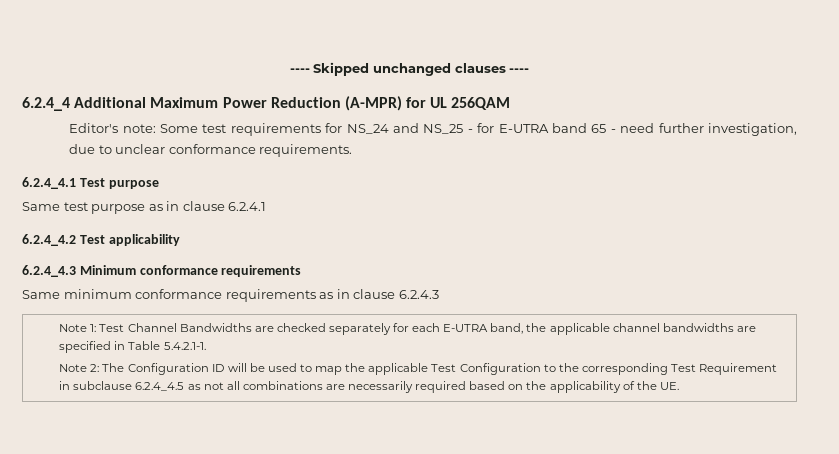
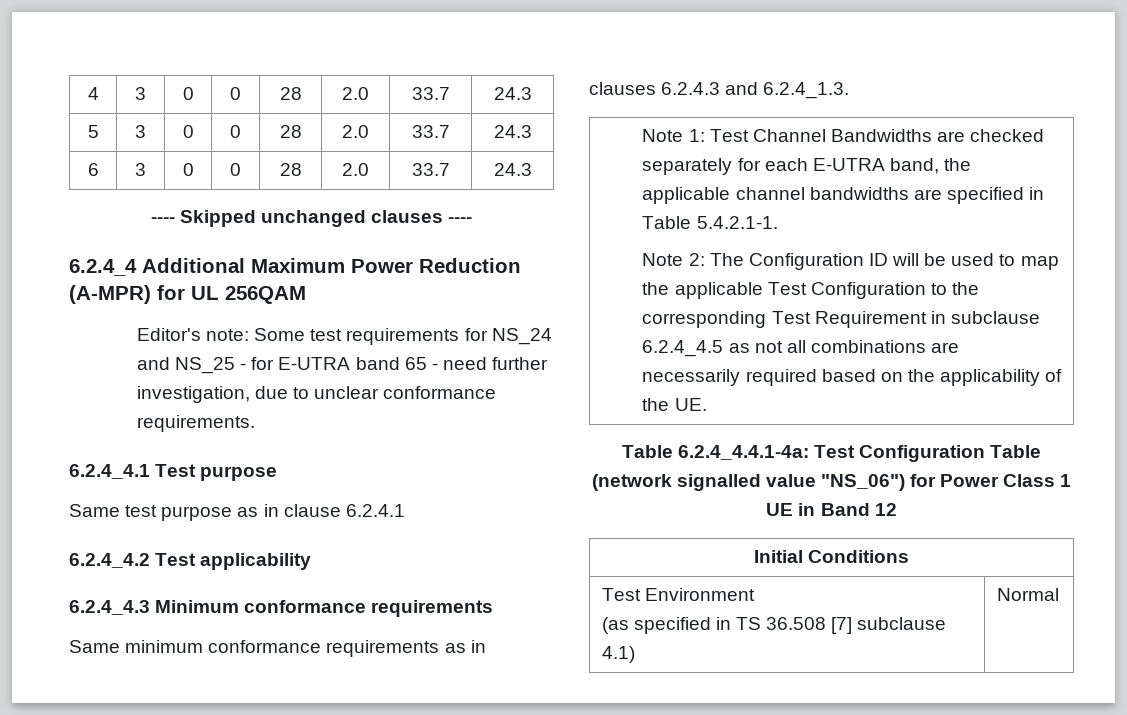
+ 4 | 3 | 0 | 0 | 28 | 2.0 | 33.7 | 24.3
+ 5 | 3 | 0 | 0 | 28 | 2.0 | 33.7 | 24.3
+ 6 | 3 | 0 | 0 | 28 | 2.0 | 33.7 | 24.3
- Same minimum conformance requirements as in clause 6.2.4.3
+ Same minimum conformance requirements as in clauses 6.2.4.3 and 6.2.4_1.3.
+ Table 6.2.4_4.4.1-4a: Test Configuration Table (network signalled value "NS_06") for Power Class 1 UE in Band 12
+ Initial Conditions
+ Test Environment
+ (as specified in TS 36.508 [7] subclause 4.1) | Normal

